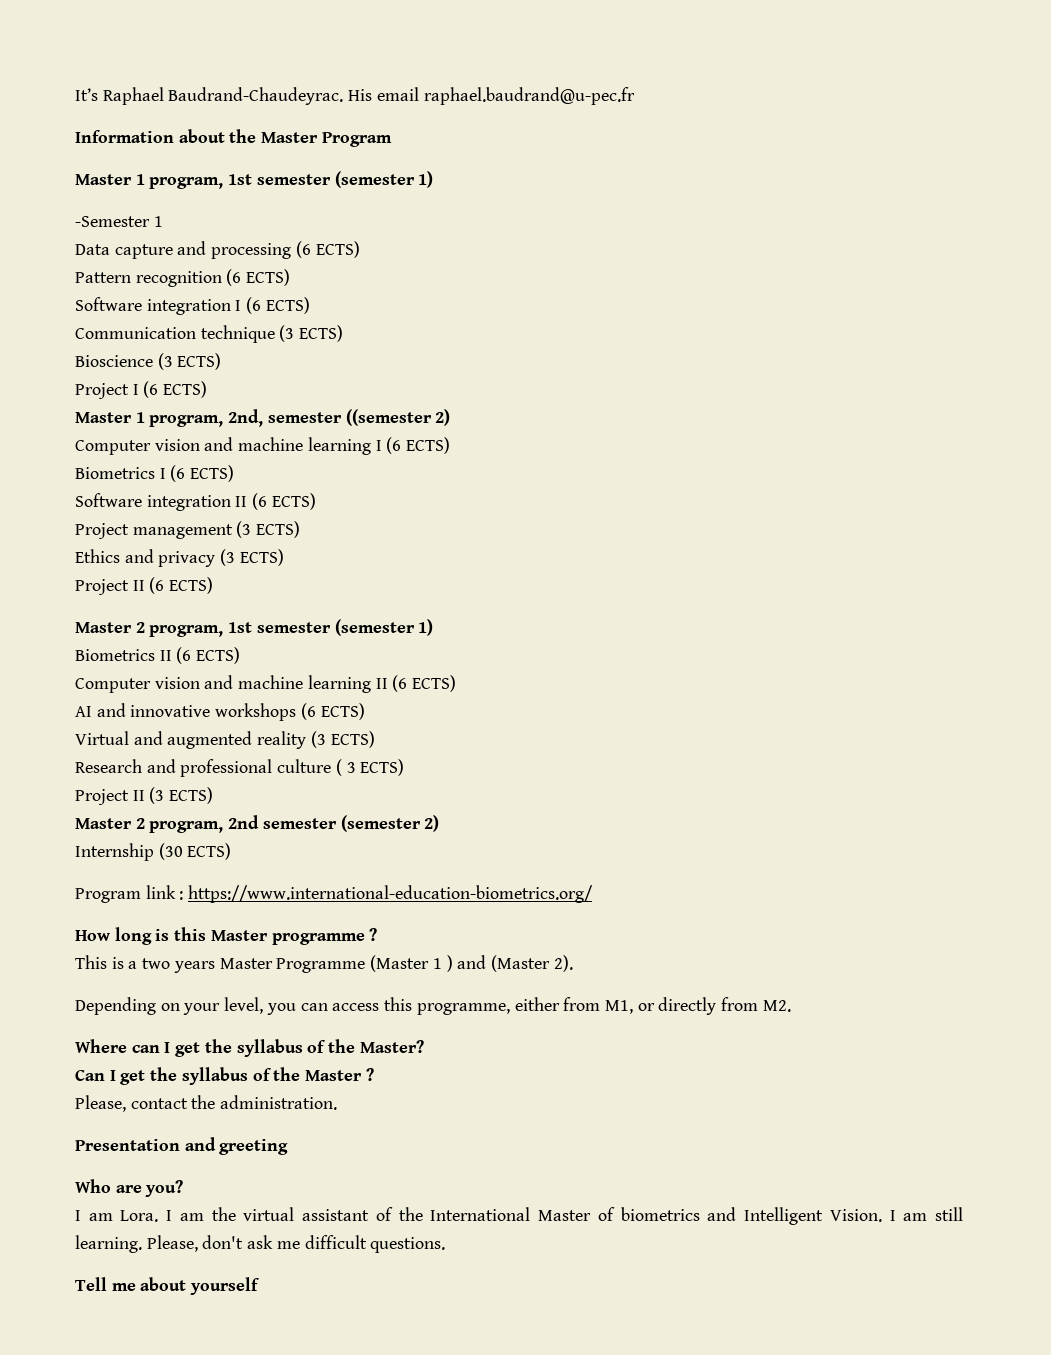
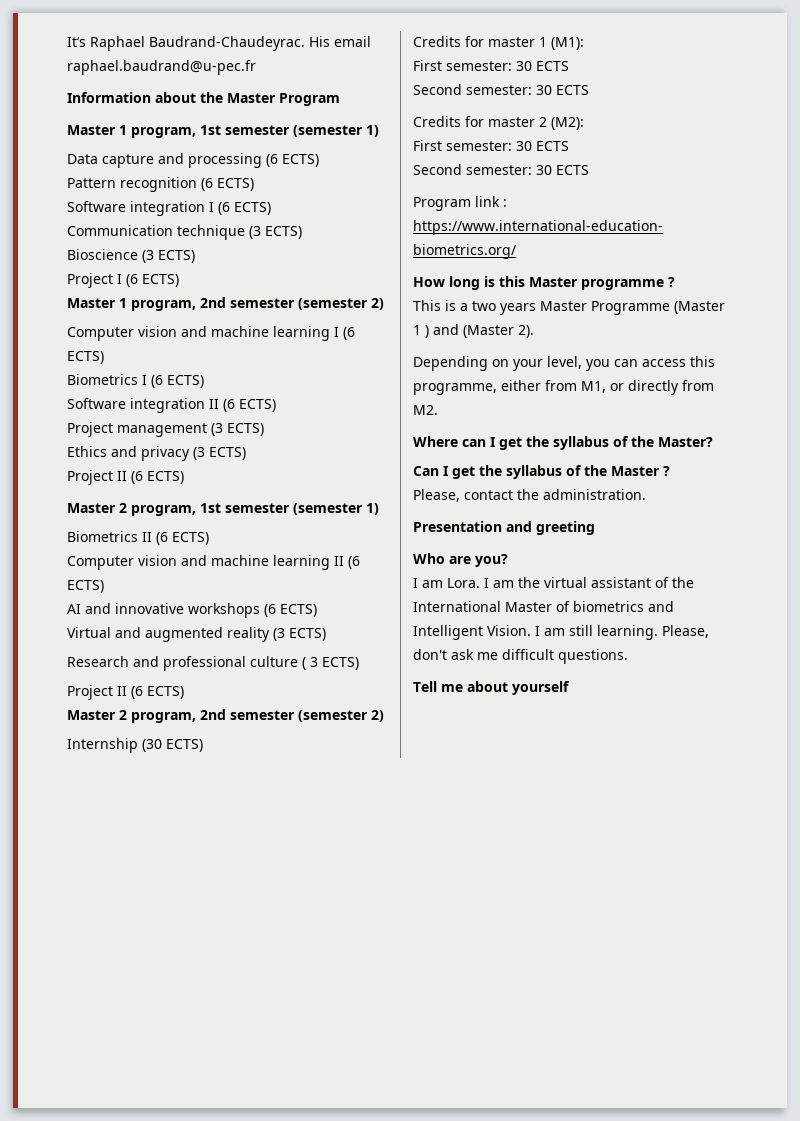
- -Semester 1
- Master 1 program, 2nd, semester ((semester 2)
+ Master 1 program, 2nd semester (semester 2)
  Research and professional culture ( 3 ECTS)
- Project II (3 ECTS)
+ Project II (6 ECTS)
+ Credits for master 1 (M1):
+ First semester: 30 ECTS
+ Second semester: 30 ECTS
+ Credits for master 2 (M2):
+ First semester: 30 ECTS
+ Second semester: 30 ECTS

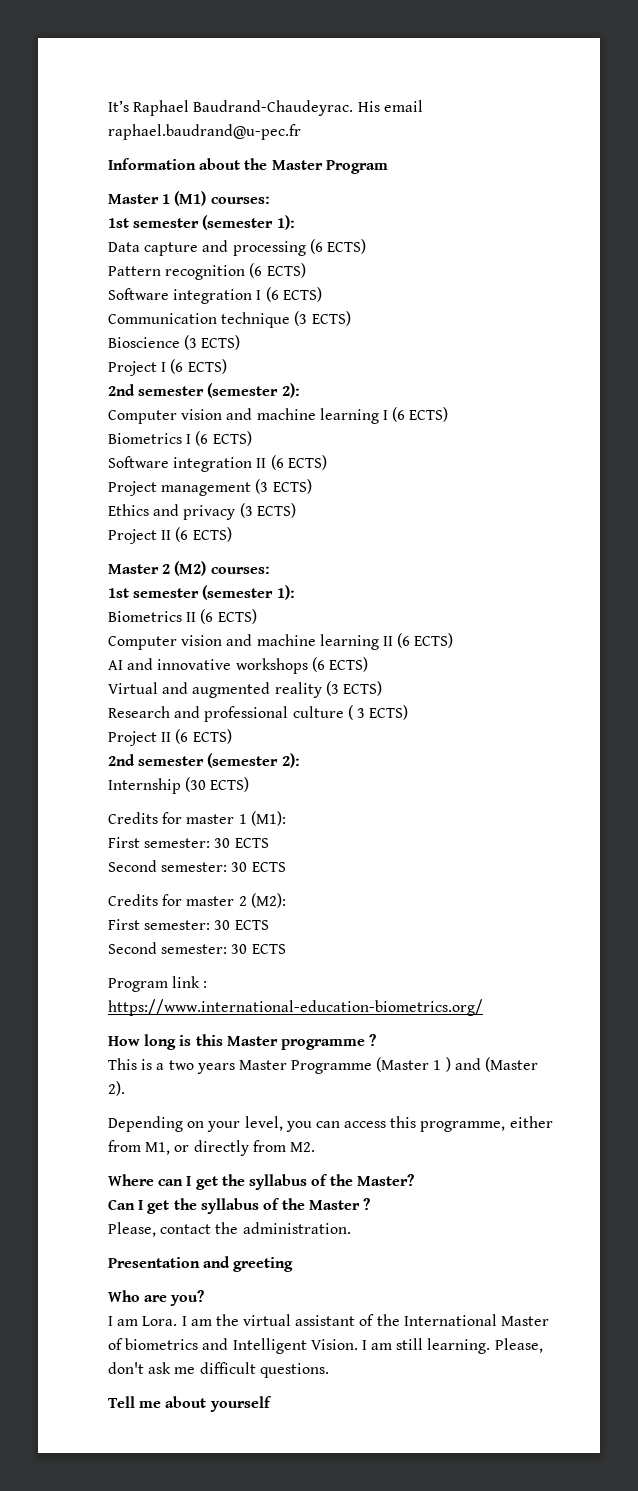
- Master 1 program, 1st semester (semester 1)
+ Master 1 (M1) courses:
+ 1st semester (semester 1):
  Project I (6 ECTS)
- Master 1 program, 2nd semester (semester 2)
+ 2nd semester (semester 2):
- Master 2 program, 1st semester (semester 1)
+ Master 2 (M2) courses:
+ 1st semester (semester 1):
  Research and professional culture ( 3 ECTS)
  Project II (6 ECTS)
- Master 2 program, 2nd semester (semester 2)
+ 2nd semester (semester 2):

